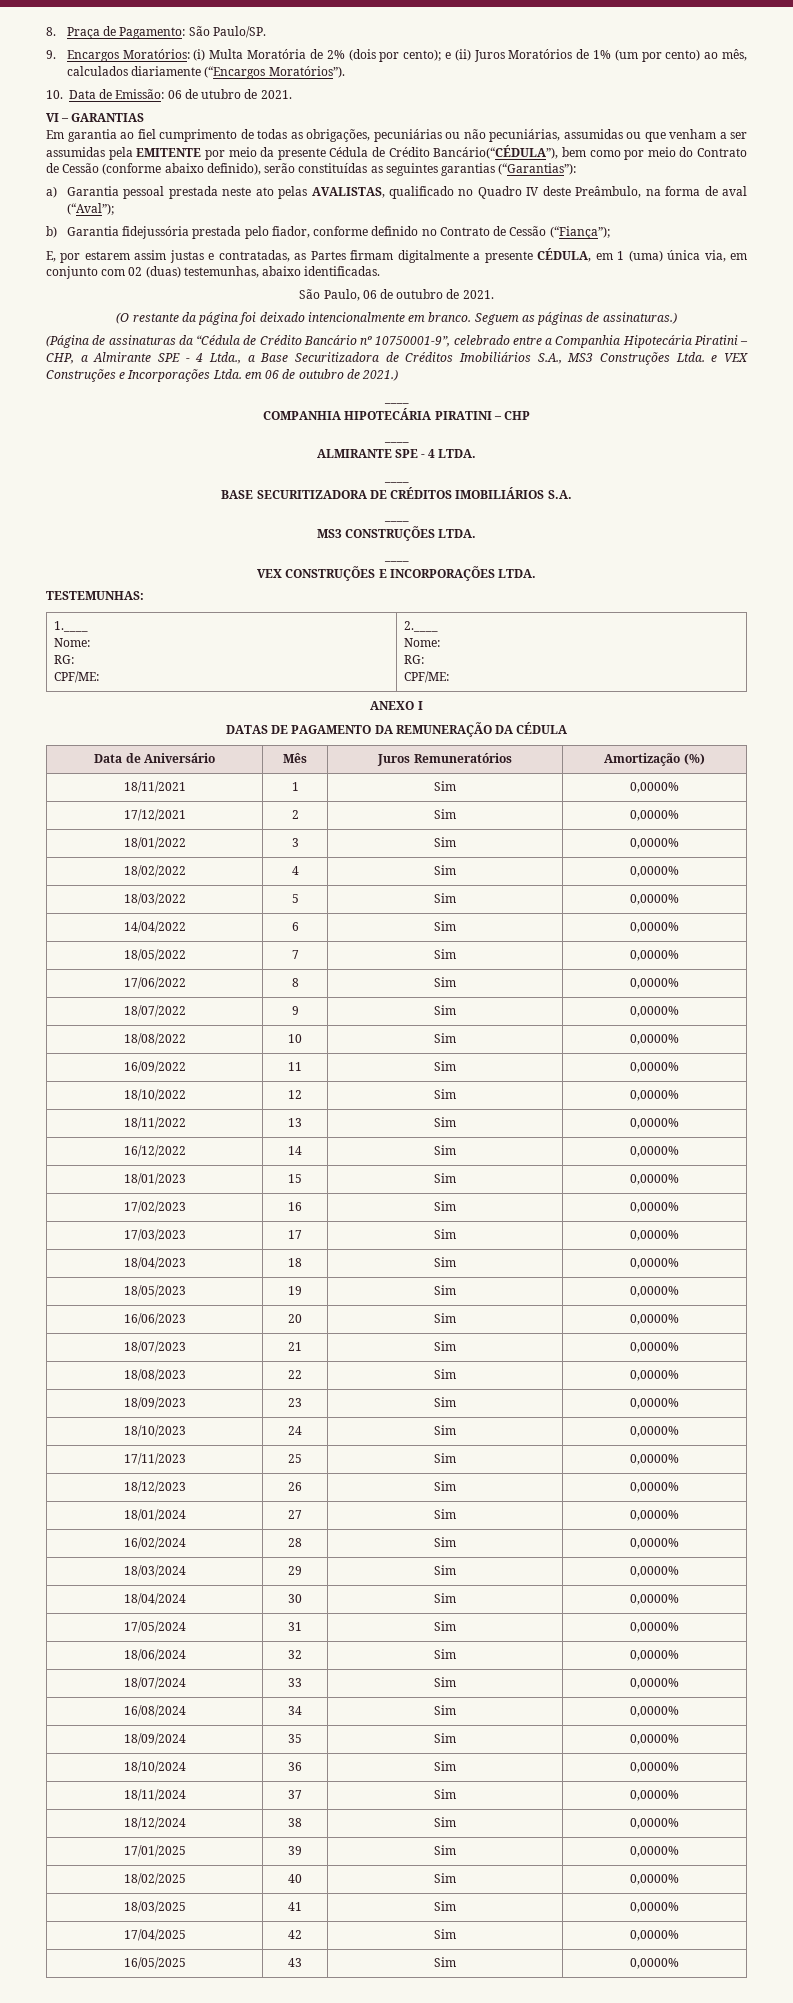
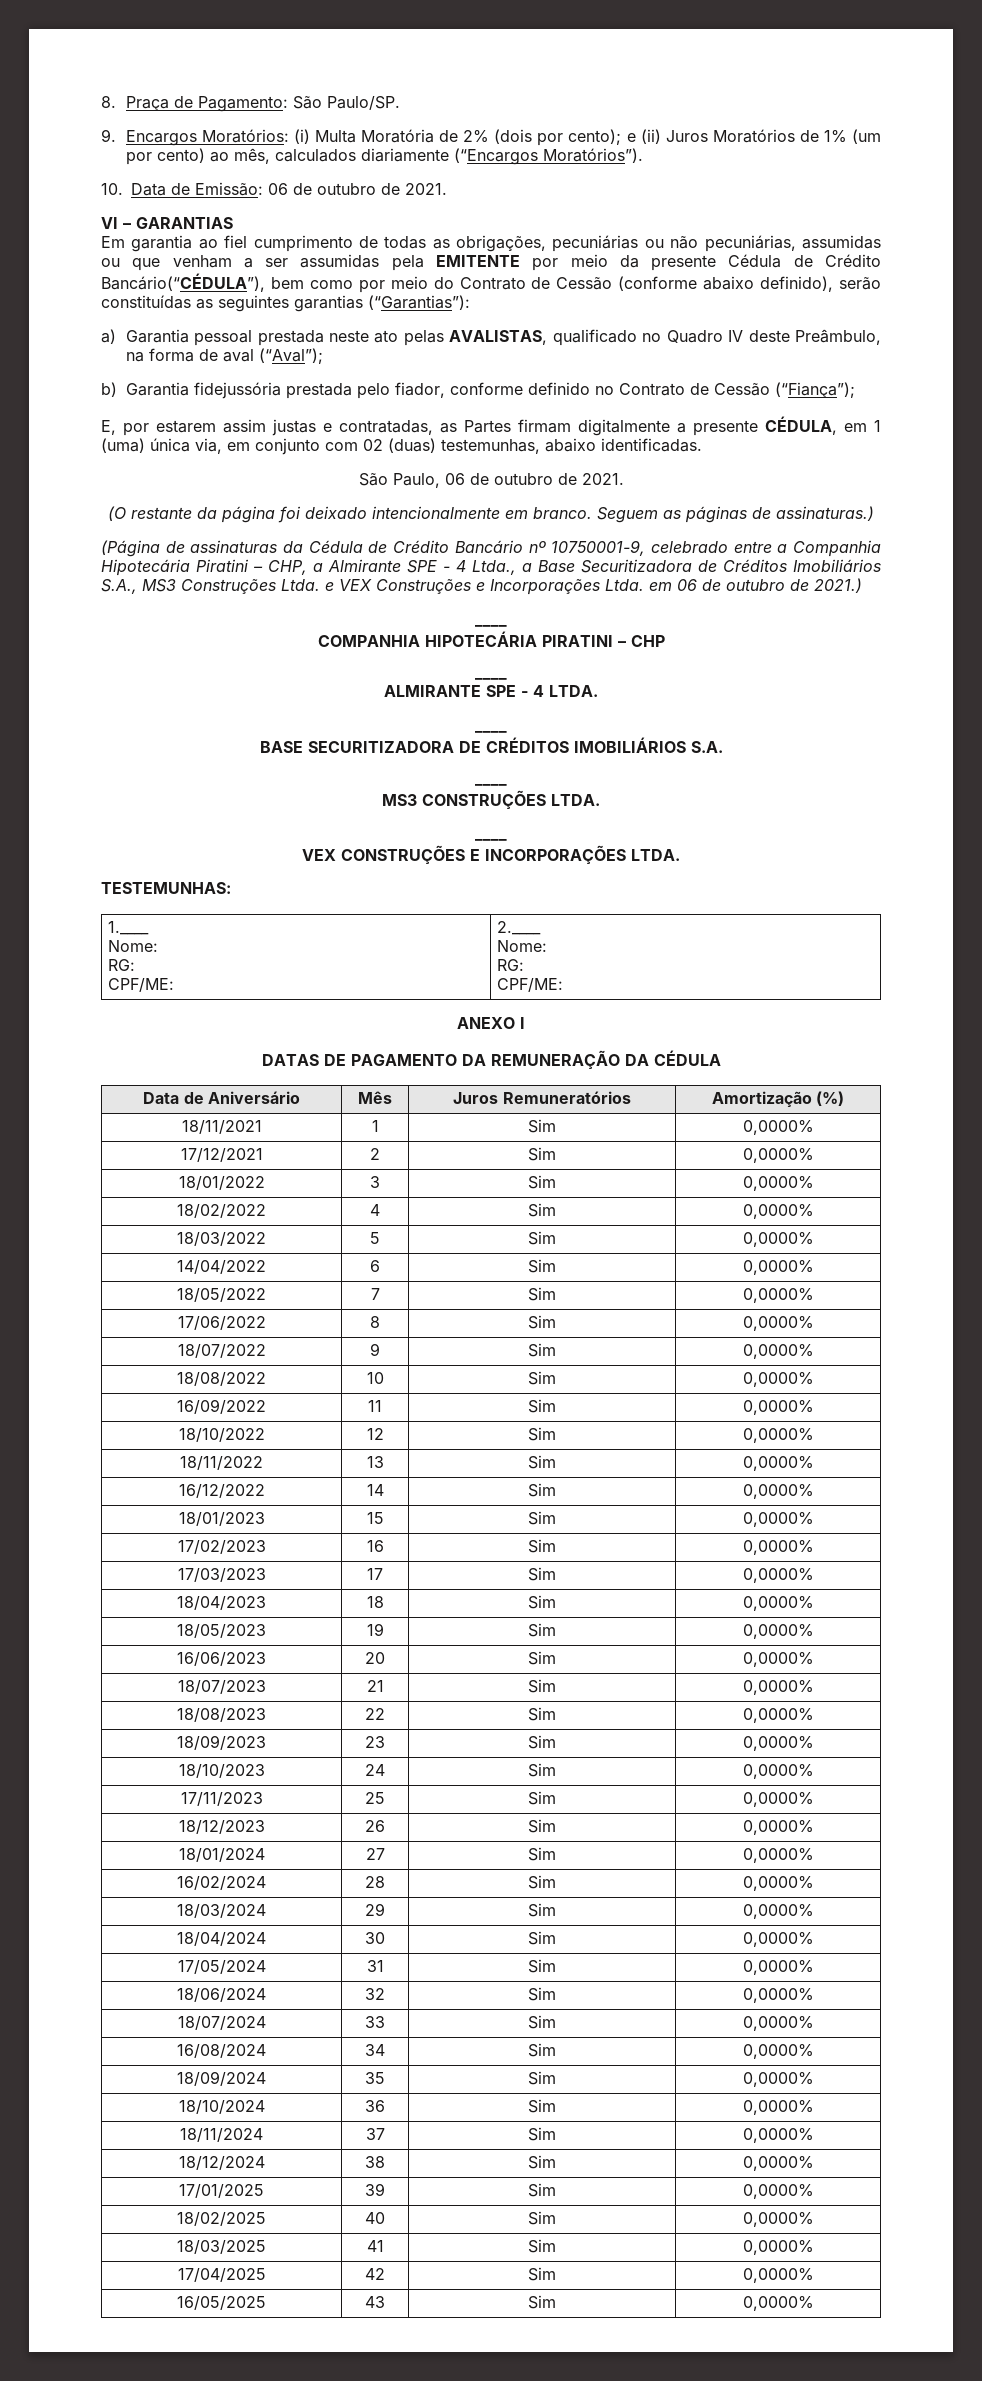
- 10. Data de Emissão: 06 de utubro de 2021.
+ 10. Data de Emissão: 06 de outubro de 2021.
- (Página de assinaturas da “Cédula de Crédito Bancário nº 10750001-9”, celebrado entre a Companhia Hipotecária Piratini – CHP, a Almirante SPE - 4 Ltda., a Base Securitizadora de Créditos Imobiliários S.A., MS3 Construções Ltda. e VEX Construções e Incorporações Ltda. em 06 de outubro de 2021.)
+ (Página de assinaturas da Cédula de Crédito Bancário nº 10750001-9, celebrado entre a Companhia Hipotecária Piratini – CHP, a Almirante SPE - 4 Ltda., a Base Securitizadora de Créditos Imobiliários S.A., MS3 Construções Ltda. e VEX Construções e Incorporações Ltda. em 06 de outubro de 2021.)

